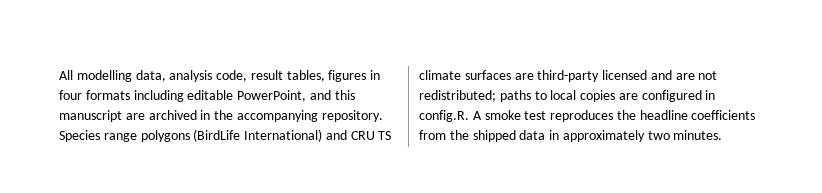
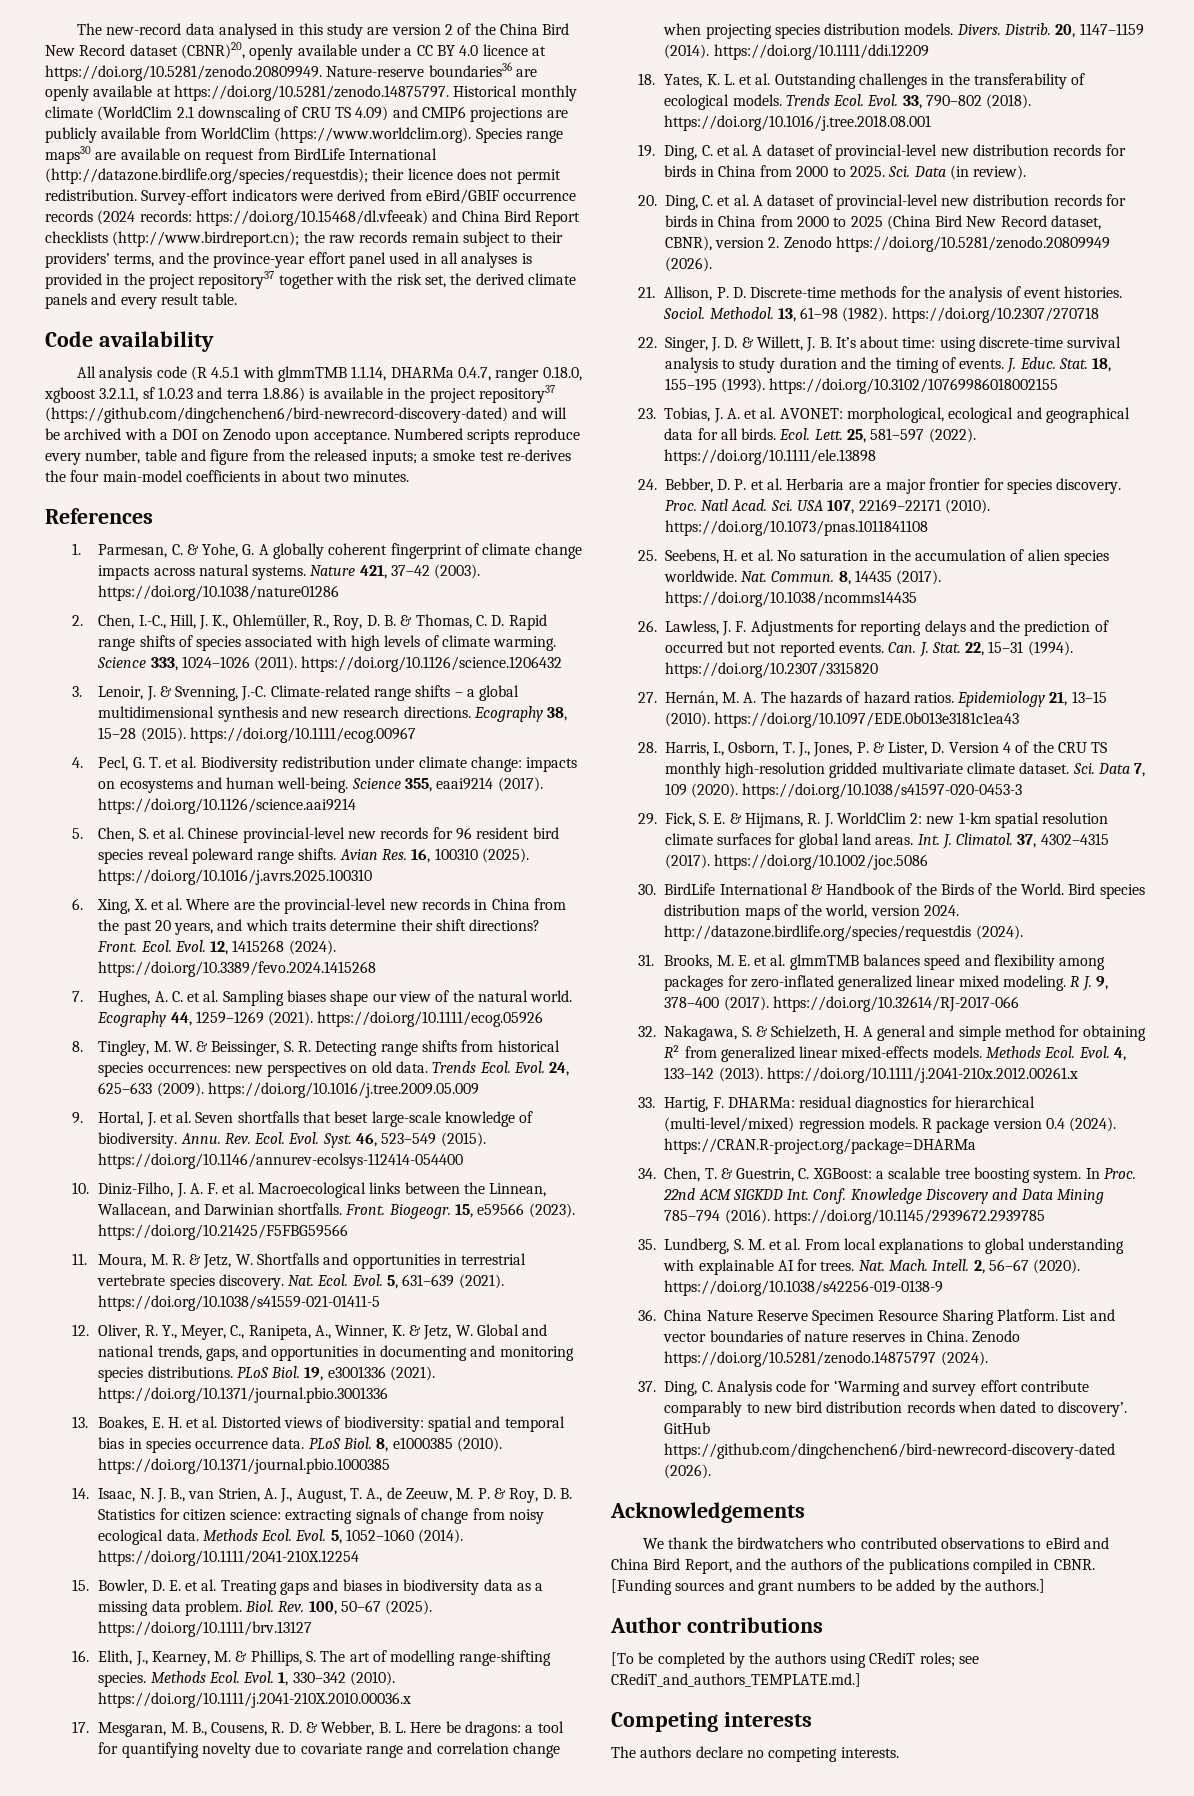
- All modelling data, analysis code, result tables, figures in four formats including editable PowerPoint, and this manuscript are archived in the accompanying repository. Species range polygons (BirdLife International) and CRU TS climate surfaces are third-party licensed and are not redistributed; paths to local copies are configured in config.R. A smoke test reproduces the headline coefficients from the shipped data in approximately two minutes.
+ The new-record data analysed in this study are version 2 of the China Bird New Record dataset (CBNR)20, openly available under a CC BY 4.0 licence at https://doi.org/10.5281/zenodo.20809949. Nature-reserve boundaries36 are openly available at https://doi.org/10.5281/zenodo.14875797. Historical monthly climate (WorldClim 2.1 downscaling of CRU TS 4.09) and CMIP6 projections are publicly available from WorldClim (https://www.worldclim.org). Species range maps30 are available on request from BirdLife International (http://datazone.birdlife.org/species/requestdis); their licence does not permit redistribution. Survey-effort indicators were derived from eBird/GBIF occurrence records (2024 records: https://doi.org/10.15468/dl.vfeeak) and China Bird Report checklists (http://www.birdreport.cn); the raw records remain subject to their providers’ terms, and the province-year effort panel used in all analyses is provided in the project repository37 together with the risk set, the derived climate panels and every result table.
+ Code availability
+ All analysis code (R 4.5.1 with glmmTMB 1.1.14, DHARMa 0.4.7, ranger 0.18.0, xgboost 3.2.1.1, sf 1.0.23 and terra 1.8.86) is available in the project repository37 (https://github.com/dingchenchen6/bird-newrecord-discovery-dated) and will be archived with a DOI on Zenodo upon acceptance. Numbered scripts reproduce every number, table and figure from the released inputs; a smoke test re-derives the four main-model coefficients in about two minutes.
+ References
+ 1. Parmesan, C. & Yohe, G. A globally coherent fingerprint of climate change impacts across natural systems. Nature 421, 37–42 (2003). https://doi.org/10.1038/nature01286
+ 2. Chen, I.-C., Hill, J. K., Ohlemüller, R., Roy, D. B. & Thomas, C. D. Rapid range shifts of species associated with high levels of climate warming. Science 333, 1024–1026 (2011). https://doi.org/10.1126/science.1206432
+ 3. Lenoir, J. & Svenning, J.-C. Climate-related range shifts – a global multidimensional synthesis and new research directions. Ecography 38, 15–28 (2015). https://doi.org/10.1111/ecog.00967
+ 4. Pecl, G. T. et al. Biodiversity redistribution under climate change: impacts on ecosystems and human well-being. Science 355, eaai9214 (2017). https://doi.org/10.1126/science.aai9214
+ 5. Chen, S. et al. Chinese provincial-level new records for 96 resident bird species reveal poleward range shifts. Avian Res. 16, 100310 (2025). https://doi.org/10.1016/j.avrs.2025.100310
+ 6. Xing, X. et al. Where are the provincial-level new records in China from the past 20 years, and which traits determine their shift directions? Front. Ecol. Evol. 12, 1415268 (2024). https://doi.org/10.3389/fevo.2024.1415268
+ 7. Hughes, A. C. et al. Sampling biases shape our view of the natural world. Ecography 44, 1259–1269 (2021). https://doi.org/10.1111/ecog.05926
+ 8. Tingley, M. W. & Beissinger, S. R. Detecting range shifts from historical species occurrences: new perspectives on old data. Trends Ecol. Evol. 24, 625–633 (2009). https://doi.org/10.1016/j.tree.2009.05.009
+ 9. Hortal, J. et al. Seven shortfalls that beset large-scale knowledge of biodiversity. Annu. Rev. Ecol. Evol. Syst. 46, 523–549 (2015). https://doi.org/10.1146/annurev-ecolsys-112414-054400
+ 10. Diniz-Filho, J. A. F. et al. Macroecological links between the Linnean, Wallacean, and Darwinian shortfalls. Front. Biogeogr. 15, e59566 (2023). https://doi.org/10.21425/F5FBG59566
+ 11. Moura, M. R. & Jetz, W. Shortfalls and opportunities in terrestrial vertebrate species discovery. Nat. Ecol. Evol. 5, 631–639 (2021). https://doi.org/10.1038/s41559-021-01411-5
+ 12. Oliver, R. Y., Meyer, C., Ranipeta, A., Winner, K. & Jetz, W. Global and national trends, gaps, and opportunities in documenting and monitoring species distributions. PLoS Biol. 19, e3001336 (2021). https://doi.org/10.1371/journal.pbio.3001336
+ 13. Boakes, E. H. et al. Distorted views of biodiversity: spatial and temporal bias in species occurrence data. PLoS Biol. 8, e1000385 (2010). https://doi.org/10.1371/journal.pbio.1000385
+ 14. Isaac, N. J. B., van Strien, A. J., August, T. A., de Zeeuw, M. P. & Roy, D. B. Statistics for citizen science: extracting signals of change from noisy ecological data. Methods Ecol. Evol. 5, 1052–1060 (2014). https://doi.org/10.1111/2041-210X.12254
+ 15. Bowler, D. E. et al. Treating gaps and biases in biodiversity data as a missing data problem. Biol. Rev. 100, 50–67 (2025). https://doi.org/10.1111/brv.13127
+ 16. Elith, J., Kearney, M. & Phillips, S. The art of modelling range-shifting species. Methods Ecol. Evol. 1, 330–342 (2010). https://doi.org/10.1111/j.2041-210X.2010.00036.x
+ 17. Mesgaran, M. B., Cousens, R. D. & Webber, B. L. Here be dragons: a tool for quantifying novelty due to covariate range and correlation change when projecting species distribution models. Divers. Distrib. 20, 1147–1159 (2014). https://doi.org/10.1111/ddi.12209
+ 18. Yates, K. L. et al. Outstanding challenges in the transferability of ecological models. Trends Ecol. Evol. 33, 790–802 (2018). https://doi.org/10.1016/j.tree.2018.08.001
+ 19. Ding, C. et al. A dataset of provincial-level new distribution records for birds in China from 2000 to 2025. Sci. Data (in review).
+ 20. Ding, C. et al. A dataset of provincial-level new distribution records for birds in China from 2000 to 2025 (China Bird New Record dataset, CBNR), version 2. Zenodo https://doi.org/10.5281/zenodo.20809949 (2026).
+ 21. Allison, P. D. Discrete-time methods for the analysis of event histories. Sociol. Methodol. 13, 61–98 (1982). https://doi.org/10.2307/270718
+ 22. Singer, J. D. & Willett, J. B. It’s about time: using discrete-time survival analysis to study duration and the timing of events. J. Educ. Stat. 18, 155–195 (1993). https://doi.org/10.3102/10769986018002155
+ 23. Tobias, J. A. et al. AVONET: morphological, ecological and geographical data for all birds. Ecol. Lett. 25, 581–597 (2022). https://doi.org/10.1111/ele.13898
+ 24. Bebber, D. P. et al. Herbaria are a major frontier for species discovery. Proc. Natl Acad. Sci. USA 107, 22169–22171 (2010). https://doi.org/10.1073/pnas.1011841108
+ 25. Seebens, H. et al. No saturation in the accumulation of alien species worldwide. Nat. Commun. 8, 14435 (2017). https://doi.org/10.1038/ncomms14435
+ 26. Lawless, J. F. Adjustments for reporting delays and the prediction of occurred but not reported events. Can. J. Stat. 22, 15–31 (1994). https://doi.org/10.2307/3315820
+ 27. Hernán, M. A. The hazards of hazard ratios. Epidemiology 21, 13–15 (2010). https://doi.org/10.1097/EDE.0b013e3181c1ea43
+ 28. Harris, I., Osborn, T. J., Jones, P. & Lister, D. Version 4 of the CRU TS monthly high-resolution gridded multivariate climate dataset. Sci. Data 7, 109 (2020). https://doi.org/10.1038/s41597-020-0453-3
+ 29. Fick, S. E. & Hijmans, R. J. WorldClim 2: new 1-km spatial resolution climate surfaces for global land areas. Int. J. Climatol. 37, 4302–4315 (2017). https://doi.org/10.1002/joc.5086
+ 30. BirdLife International & Handbook of the Birds of the World. Bird species distribution maps of the world, version 2024. http://datazone.birdlife.org/species/requestdis (2024).
+ 31. Brooks, M. E. et al. glmmTMB balances speed and flexibility among packages for zero-inflated generalized linear mixed modeling. R J. 9, 378–400 (2017). https://doi.org/10.32614/RJ-2017-066
+ 32. Nakagawa, S. & Schielzeth, H. A general and simple method for obtaining R² from generalized linear mixed-effects models. Methods Ecol. Evol. 4, 133–142 (2013). https://doi.org/10.1111/j.2041-210x.2012.00261.x
+ 33. Hartig, F. DHARMa: residual diagnostics for hierarchical (multi-level/mixed) regression models. R package version 0.4 (2024). https://CRAN.R-project.org/package=DHARMa
+ 34. Chen, T. & Guestrin, C. XGBoost: a scalable tree boosting system. In Proc. 22nd ACM SIGKDD Int. Conf. Knowledge Discovery and Data Mining 785–794 (2016). https://doi.org/10.1145/2939672.2939785
+ 35. Lundberg, S. M. et al. From local explanations to global understanding with explainable AI for trees. Nat. Mach. Intell. 2, 56–67 (2020). https://doi.org/10.1038/s42256-019-0138-9
+ 36. China Nature Reserve Specimen Resource Sharing Platform. List and vector boundaries of nature reserves in China. Zenodo https://doi.org/10.5281/zenodo.14875797 (2024).
+ 37. Ding, C. Analysis code for ‘Warming and survey effort contribute comparably to new bird distribution records when dated to discovery’. GitHub https://github.com/dingchenchen6/bird-newrecord-discovery-dated (2026).
+ Acknowledgements
+ We thank the birdwatchers who contributed observations to eBird and China Bird Report, and the authors of the publications compiled in CBNR. [Funding sources and grant numbers to be added by the authors.]
+ Author contributions
+ [To be completed by the authors using CRediT roles; see CRediT_and_authors_TEMPLATE.md.]
+ Competing interests
+ The authors declare no competing interests.

